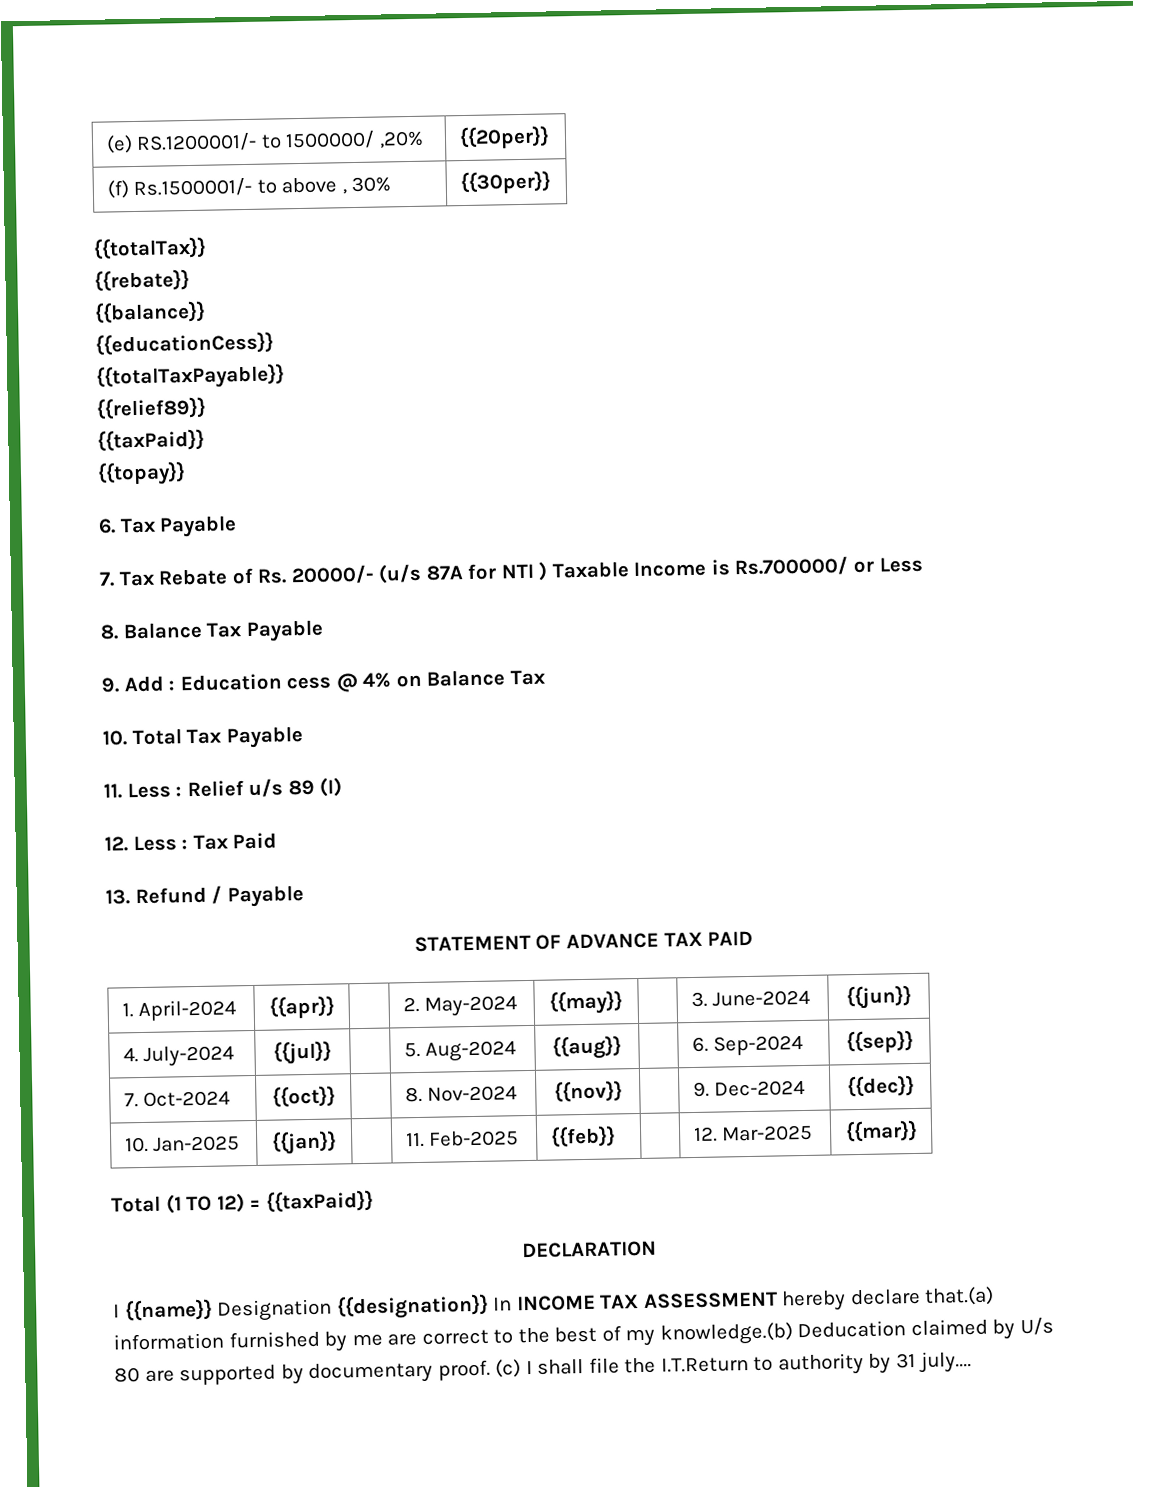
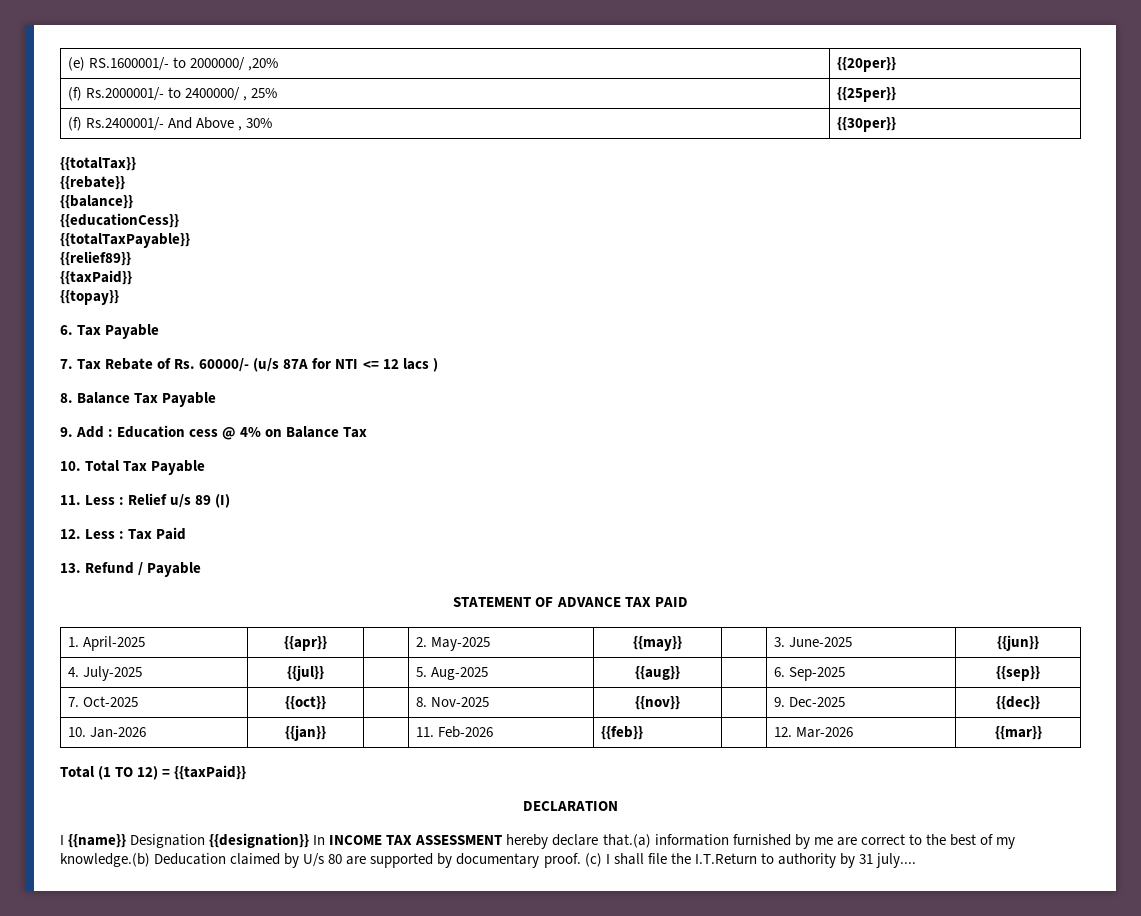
- (e) RS.1200001/- to 1500000/ ,20% | {{20per}}
+ (e) RS.1600001/- to 2000000/ ,20% | {{20per}}
- (f) Rs.1500001/- to above , 30% | {{30per}}
+ (f) Rs.2000001/- to 2400000/ , 25% | {{25per}}
+ (f) Rs.2400001/- And Above , 30% | {{30per}}
- 7. Tax Rebate of Rs. 20000/- (u/s 87A for NTI ) Taxable Income is Rs.700000/ or Less
+ 7. Tax Rebate of Rs. 60000/- (u/s 87A for NTI <= 12 lacs )
- 1. April-2024 | {{apr}} | | 2. May-2024 | {{may}} | | 3. June-2024 | {{jun}}
+ 1. April-2025 | {{apr}} | | 2. May-2025 | {{may}} | | 3. June-2025 | {{jun}}
- 4. July-2024 | {{jul}} | | 5. Aug-2024 | {{aug}} | | 6. Sep-2024 | {{sep}}
+ 4. July-2025 | {{jul}} | | 5. Aug-2025 | {{aug}} | | 6. Sep-2025 | {{sep}}
- 7. Oct-2024 | {{oct}} | | 8. Nov-2024 | {{nov}} | | 9. Dec-2024 | {{dec}}
+ 7. Oct-2025 | {{oct}} | | 8. Nov-2025 | {{nov}} | | 9. Dec-2025 | {{dec}}
- 10. Jan-2025 | {{jan}} | | 11. Feb-2025 | {{feb}} | | 12. Mar-2025 | {{mar}}
+ 10. Jan-2026 | {{jan}} | | 11. Feb-2026 | {{feb}} | | 12. Mar-2026 | {{mar}}

